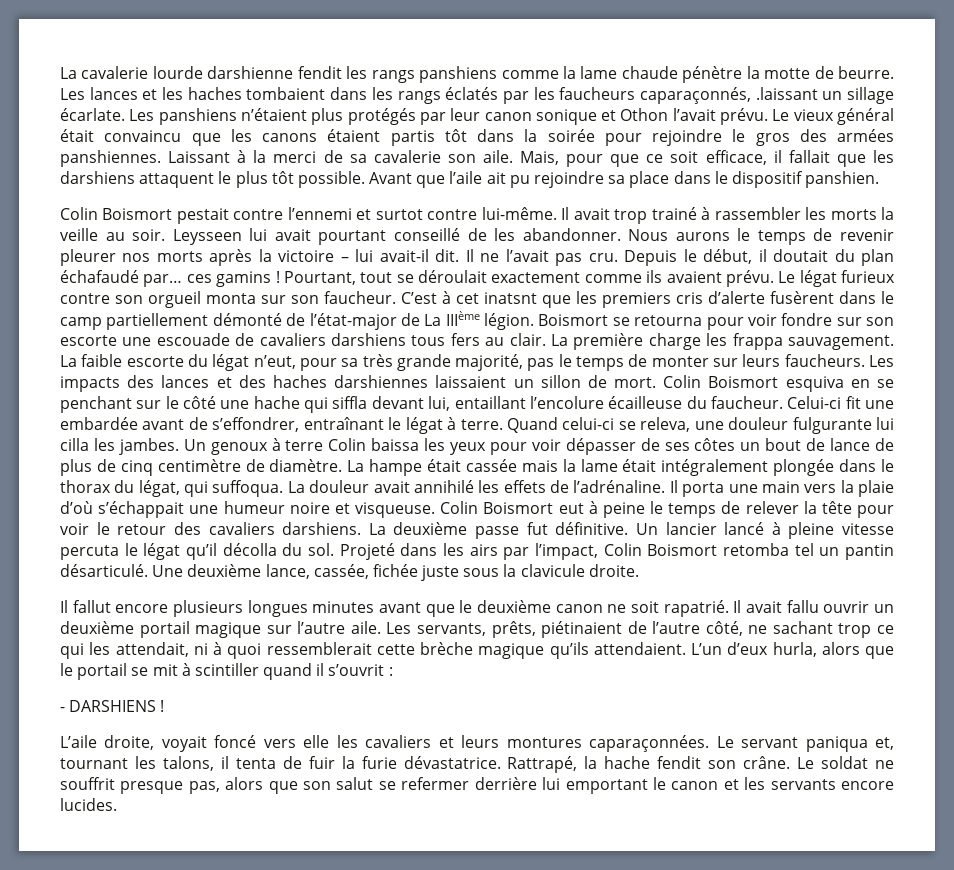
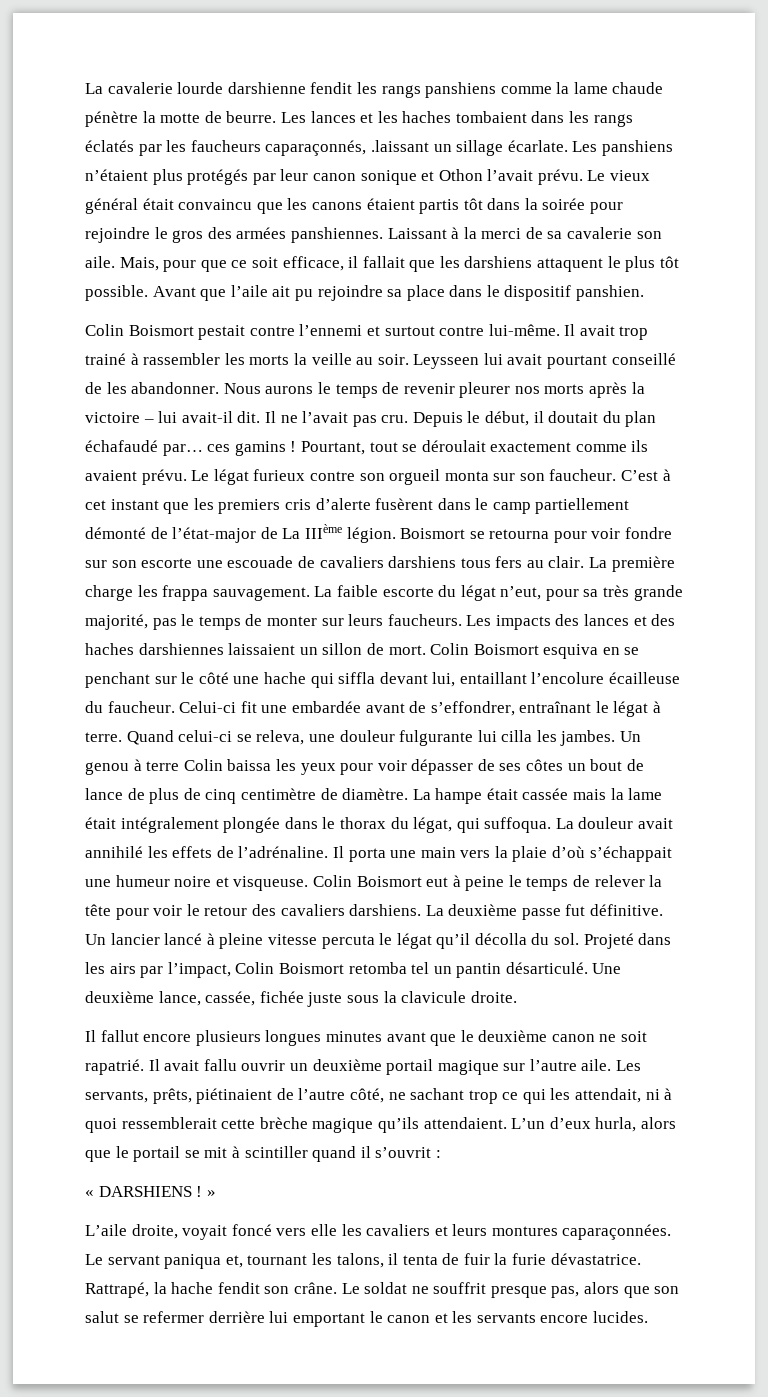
- Colin Boismort pestait contre l’ennemi et surtot contre lui-même.
+ Colin Boismort pestait contre l’ennemi et surtout contre lui-même.
- C’est à cet inatsnt que les premiers cris d’alerte fusèrent dans le camp partiellement démonté de l’état-major de La IIIème légion.
+ C’est à cet instant que les premiers cris d’alerte fusèrent dans le camp partiellement démonté de l’état-major de La IIIème légion.
- Un genoux à terre Colin baissa les yeux pour voir dépasser de ses côtes un bout de lance de plus de cinq centimètre de diamètre.
+ Un genou à terre Colin baissa les yeux pour voir dépasser de ses côtes un bout de lance de plus de cinq centimètre de diamètre.
- - DARSHIENS !
+ « DARSHIENS ! »

